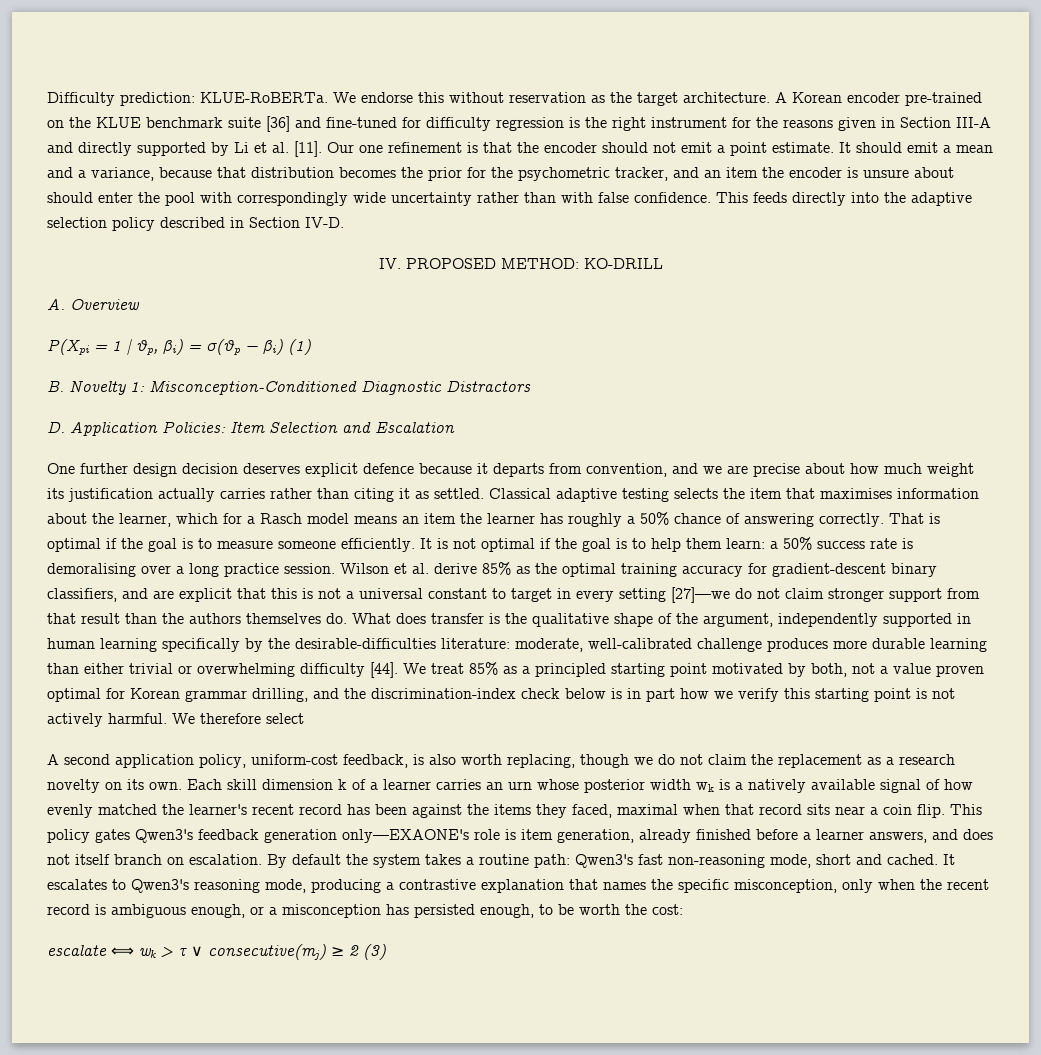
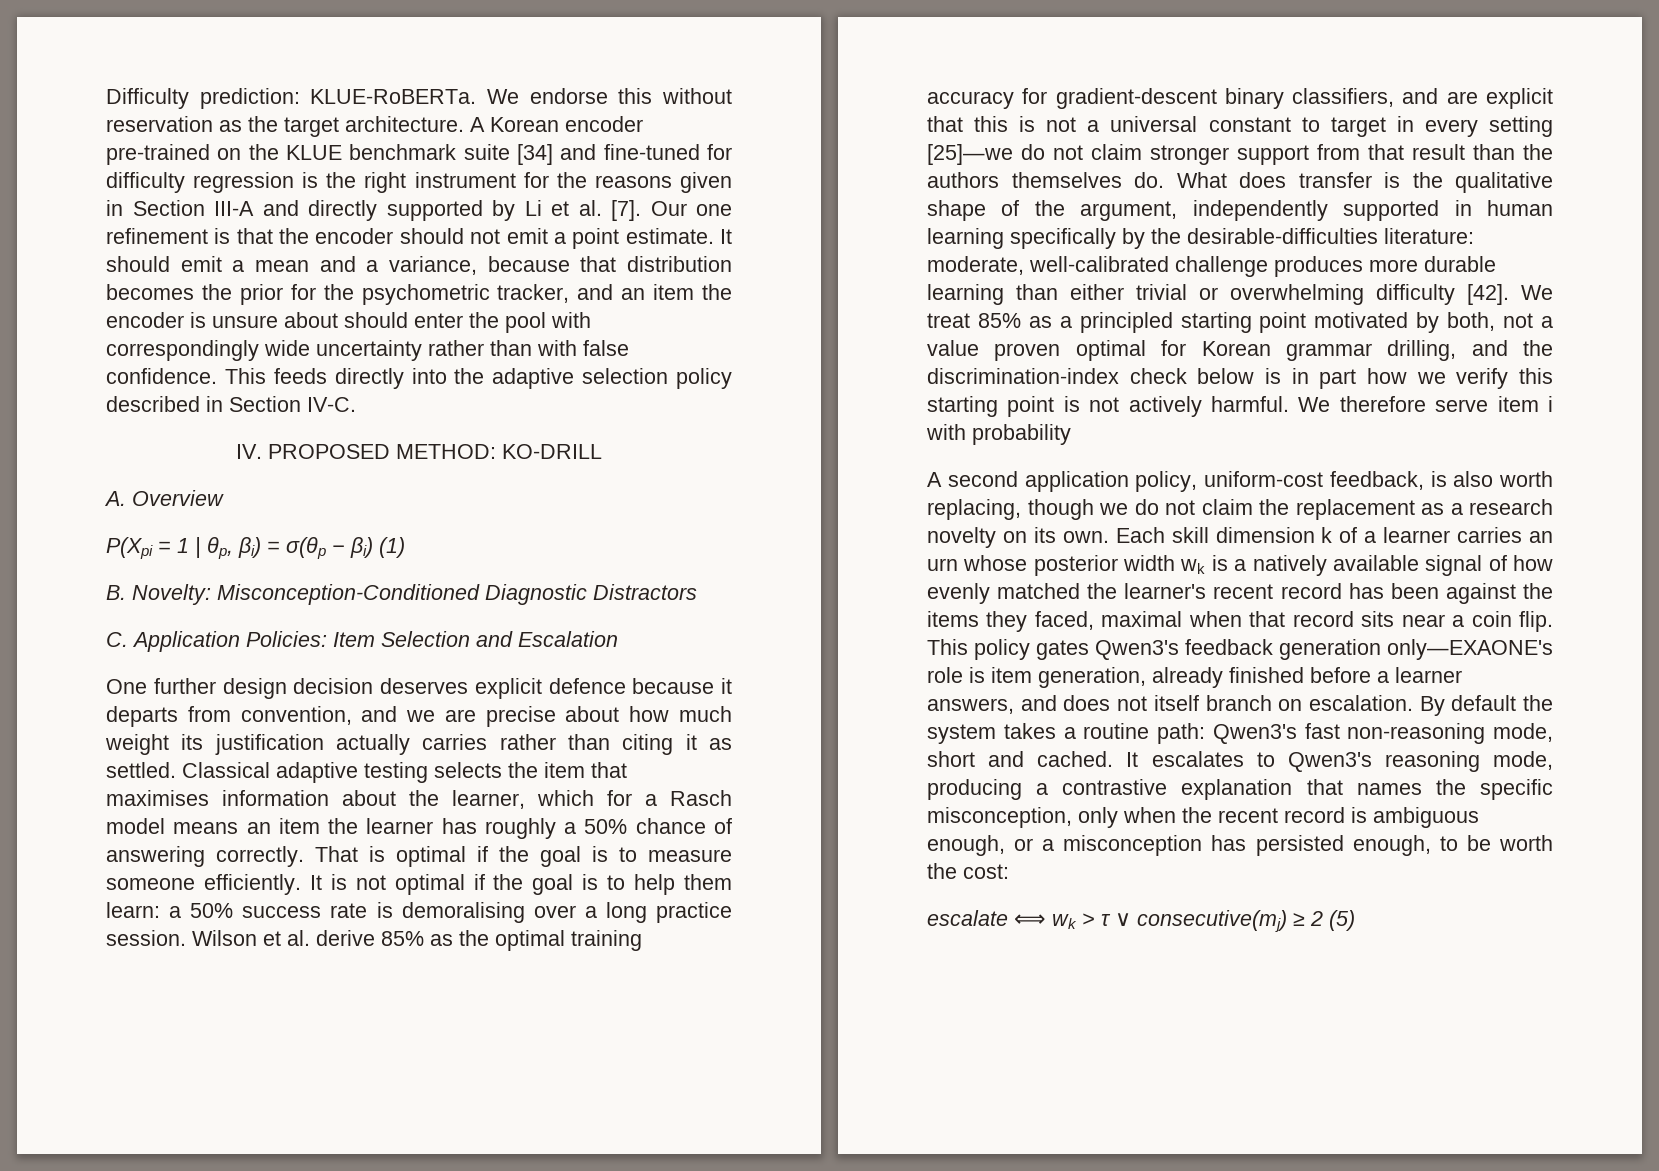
- A Korean encoder pre-trained on the KLUE benchmark suite [36] and fine-tuned for difficulty regression is the right instrument for the reasons given in Section III-A and directly supported by Li et al. [11].
+ A Korean encoder pre-trained on the KLUE benchmark suite [34] and fine-tuned for difficulty regression is the right instrument for the reasons given in Section III-A and directly supported by Li et al. [7].
- This feeds directly into the adaptive selection policy described in Section IV-D.
+ This feeds directly into the adaptive selection policy described in Section IV-C.
- B. Novelty 1: Misconception-Conditioned Diagnostic Distractors
+ B. Novelty: Misconception-Conditioned Diagnostic Distractors
- D. Application Policies: Item Selection and Escalation
+ C. Application Policies: Item Selection and Escalation
- Wilson et al. derive 85% as the optimal training accuracy for gradient-descent binary classifiers, and are explicit that this is not a universal constant to target in every setting [27]—we do not claim stronger support from that result than the authors themselves do.
+ Wilson et al. derive 85% as the optimal training accuracy for gradient-descent binary classifiers, and are explicit that this is not a universal constant to target in every setting [25]—we do not claim stronger support from that result than the authors themselves do.
- What does transfer is the qualitative shape of the argument, independently supported in human learning specifically by the desirable-difficulties literature: moderate, well-calibrated challenge produces more durable learning than either trivial or overwhelming difficulty [44].
+ What does transfer is the qualitative shape of the argument, independently supported in human learning specifically by the desirable-difficulties literature: moderate, well-calibrated challenge produces more durable learning than either trivial or overwhelming difficulty [42].
- We therefore select
+ We therefore serve item i with probability
- escalate ⟺ wk > τ ∨ consecutive(mj) ≥ 2 (3)
+ escalate ⟺ wk > τ ∨ consecutive(mj) ≥ 2 (5)

